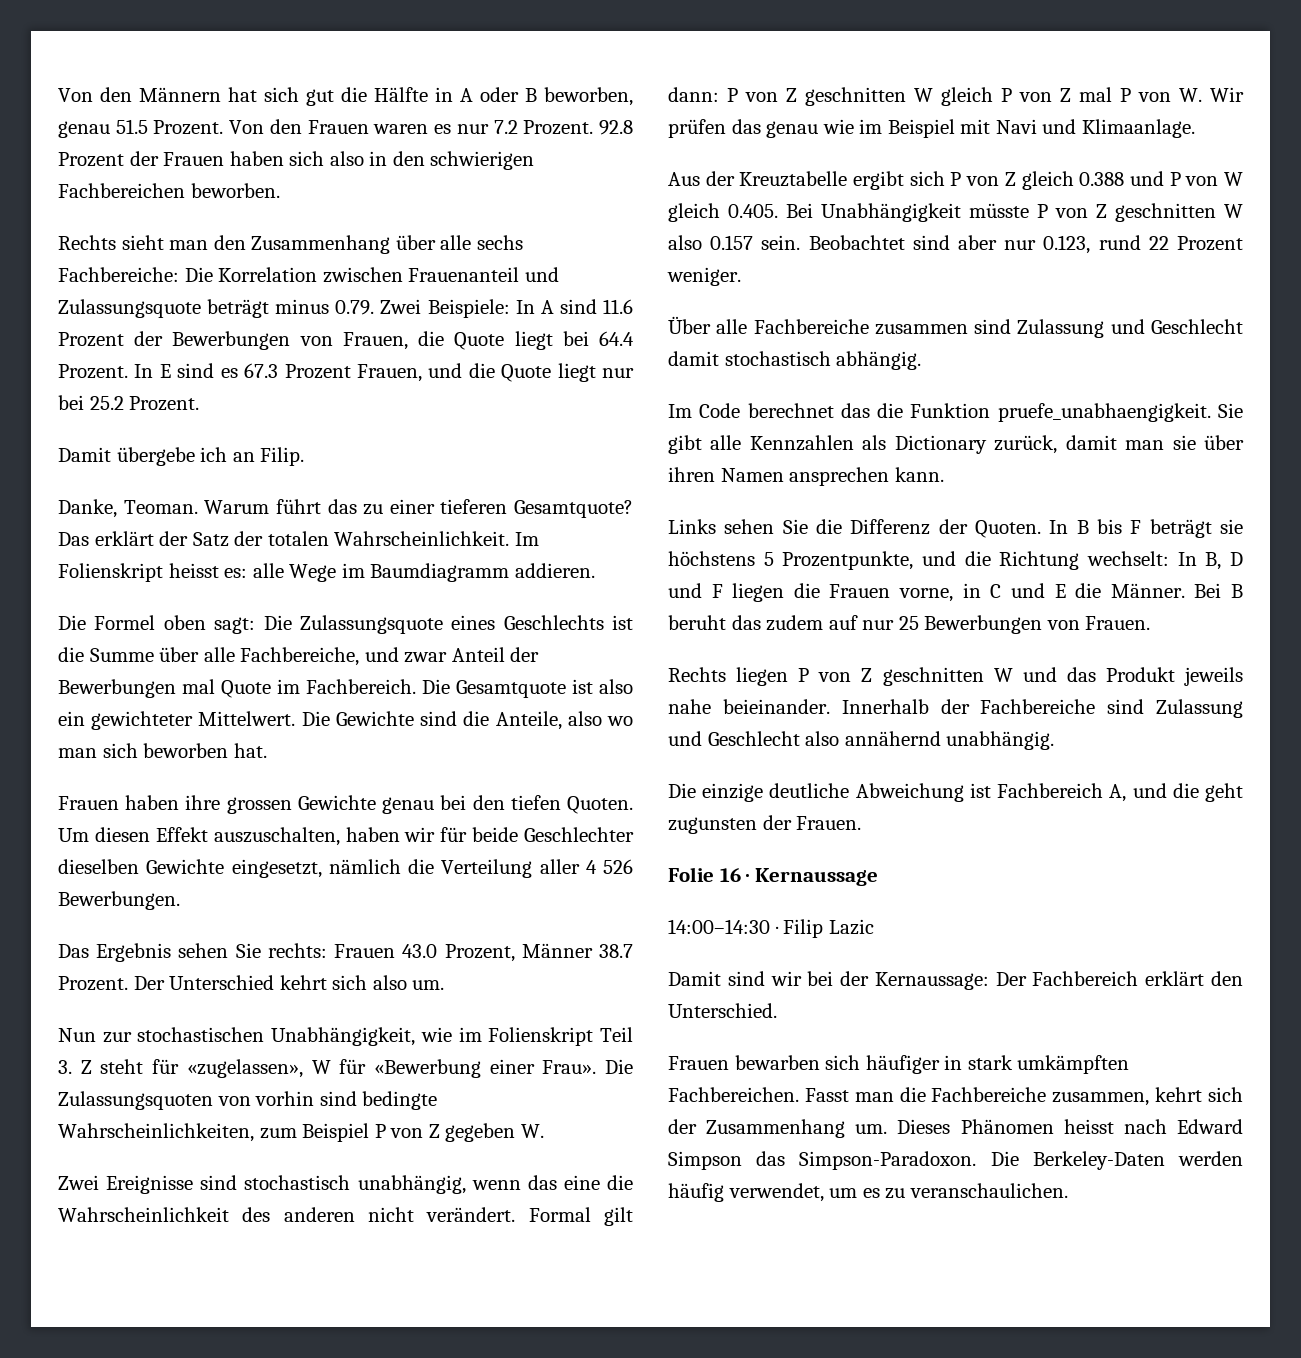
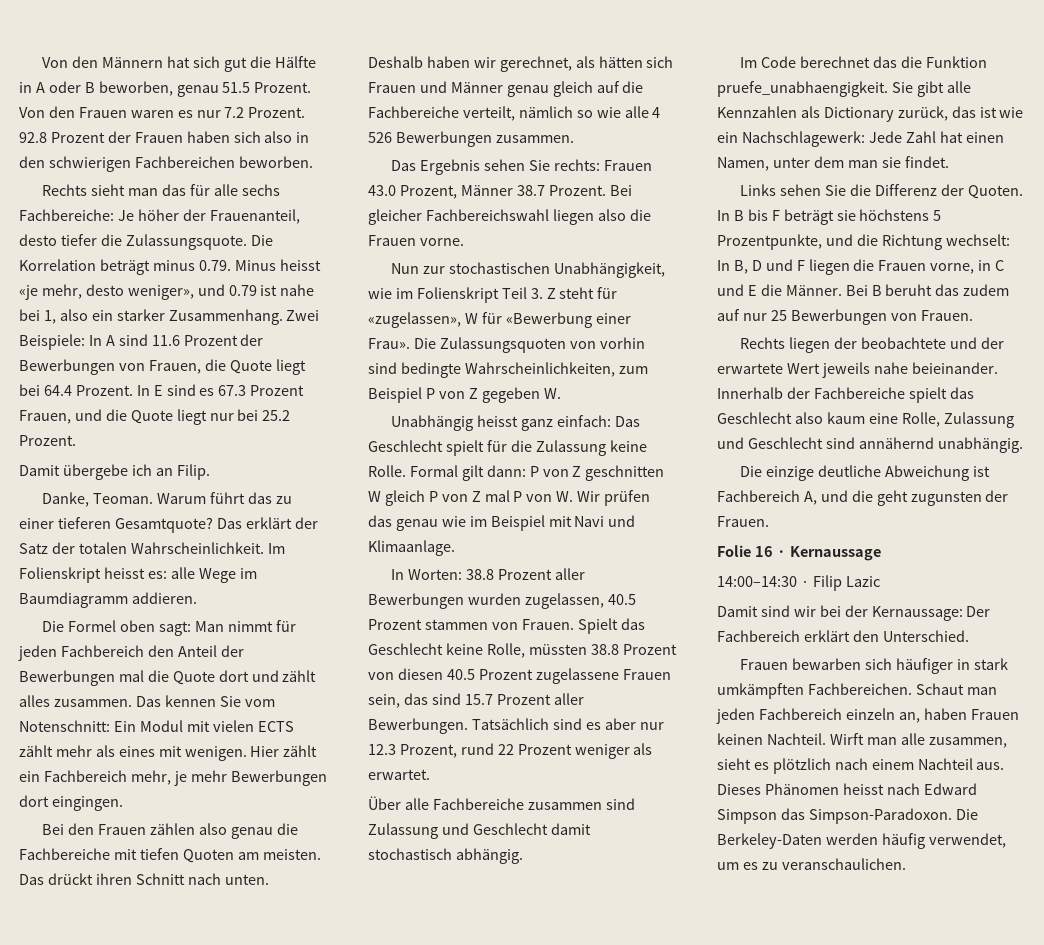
- Rechts sieht man den Zusammenhang über alle sechs Fachbereiche: Die Korrelation zwischen Frauenanteil und Zulassungsquote beträgt minus 0.79. Zwei Beispiele: In A sind 11.6 Prozent der Bewerbungen von Frauen, die Quote liegt bei 64.4 Prozent.
+ Rechts sieht man das für alle sechs Fachbereiche: Je höher der Frauenanteil, desto tiefer die Zulassungsquote. Die Korrelation beträgt minus 0.79. Minus heisst «je mehr, desto weniger», und 0.79 ist nahe bei 1, also ein starker Zusammenhang. Zwei Beispiele: In A sind 11.6 Prozent der Bewerbungen von Frauen, die Quote liegt bei 64.4 Prozent.
- Die Formel oben sagt: Die Zulassungsquote eines Geschlechts ist die Summe über alle Fachbereiche, und zwar Anteil der Bewerbungen mal Quote im Fachbereich. Die Gesamtquote ist also ein gewichteter Mittelwert. Die Gewichte sind die Anteile, also wo man sich beworben hat.
- Frauen haben ihre grossen Gewichte genau bei den tiefen Quoten. Um diesen Effekt auszuschalten, haben wir für beide Geschlechter dieselben Gewichte eingesetzt, nämlich die Verteilung aller 4 526 Bewerbungen.
+ Die Formel oben sagt: Man nimmt für jeden Fachbereich den Anteil der Bewerbungen mal die Quote dort und zählt alles zusammen. Das kennen Sie vom Notenschnitt: Ein Modul mit vielen ECTS zählt mehr als eines mit wenigen. Hier zählt ein Fachbereich mehr, je mehr Bewerbungen dort eingingen.
+ Bei den Frauen zählen also genau die Fachbereiche mit tiefen Quoten am meisten. Das drückt ihren Schnitt nach unten. Deshalb haben wir gerechnet, als hätten sich Frauen und Männer genau gleich auf die Fachbereiche verteilt, nämlich so wie alle 4 526 Bewerbungen zusammen.
- Der Unterschied kehrt sich also um.
+ Bei gleicher Fachbereichswahl liegen also die Frauen vorne.
- Zwei Ereignisse sind stochastisch unabhängig, wenn das eine die Wahrscheinlichkeit des anderen nicht verändert.
+ Unabhängig heisst ganz einfach: Das Geschlecht spielt für die Zulassung keine Rolle.
- Aus der Kreuztabelle ergibt sich P von Z gleich 0.388 und P von W gleich 0.405. Bei Unabhängigkeit müsste P von Z geschnitten W also 0.157 sein. Beobachtet sind aber nur 0.123, rund 22 Prozent weniger.
+ In Worten: 38.8 Prozent aller Bewerbungen wurden zugelassen, 40.5 Prozent stammen von Frauen. Spielt das Geschlecht keine Rolle, müssten 38.8 Prozent von diesen 40.5 Prozent zugelassene Frauen sein, das sind 15.7 Prozent aller Bewerbungen. Tatsächlich sind es aber nur 12.3 Prozent, rund 22 Prozent weniger als erwartet.
- Sie gibt alle Kennzahlen als Dictionary zurück, damit man sie über ihren Namen ansprechen kann.
+ Sie gibt alle Kennzahlen als Dictionary zurück, das ist wie ein Nachschlagewerk: Jede Zahl hat einen Namen, unter dem man sie findet.
- Rechts liegen P von Z geschnitten W und das Produkt jeweils nahe beieinander.
+ Rechts liegen der beobachtete und der erwartete Wert jeweils nahe beieinander.
- Innerhalb der Fachbereiche sind Zulassung und Geschlecht also annähernd unabhängig.
+ Innerhalb der Fachbereiche spielt das Geschlecht also kaum eine Rolle, Zulassung und Geschlecht sind annähernd unabhängig.
- Fasst man die Fachbereiche zusammen, kehrt sich der Zusammenhang um.
+ Schaut man jeden Fachbereich einzeln an, haben Frauen keinen Nachteil. Wirft man alle zusammen, sieht es plötzlich nach einem Nachteil aus.

